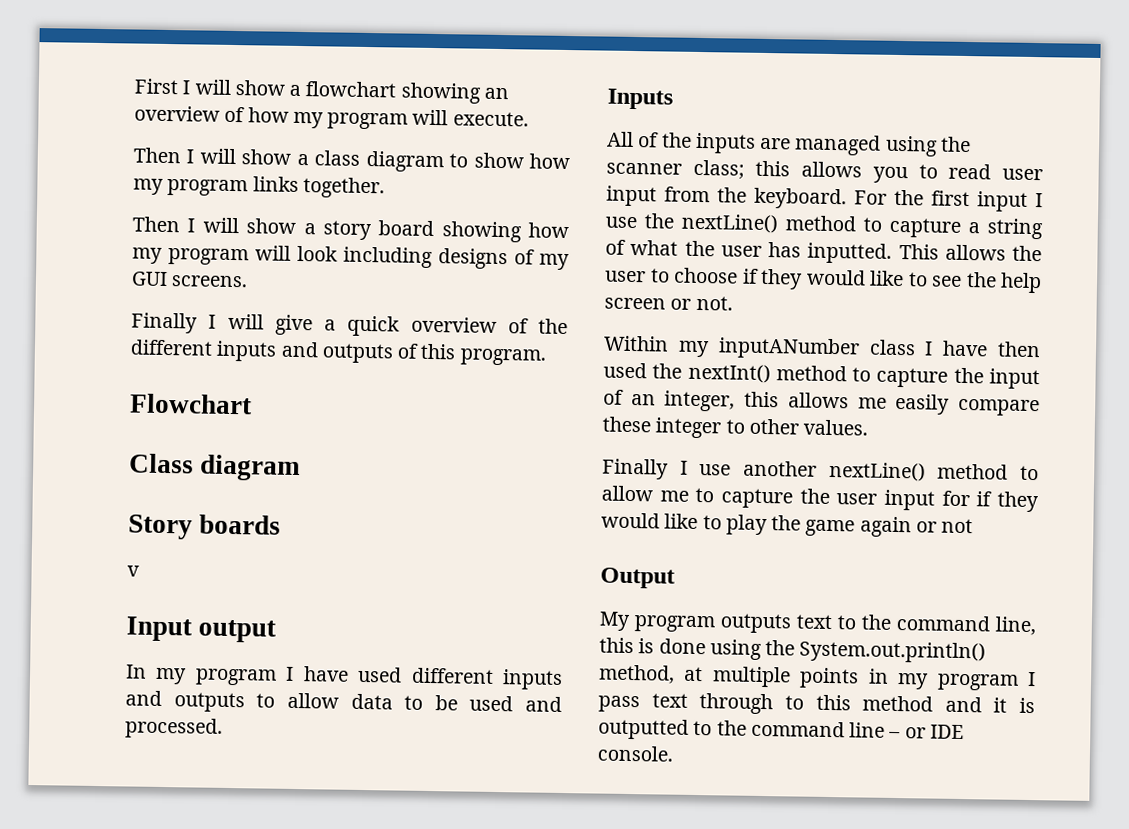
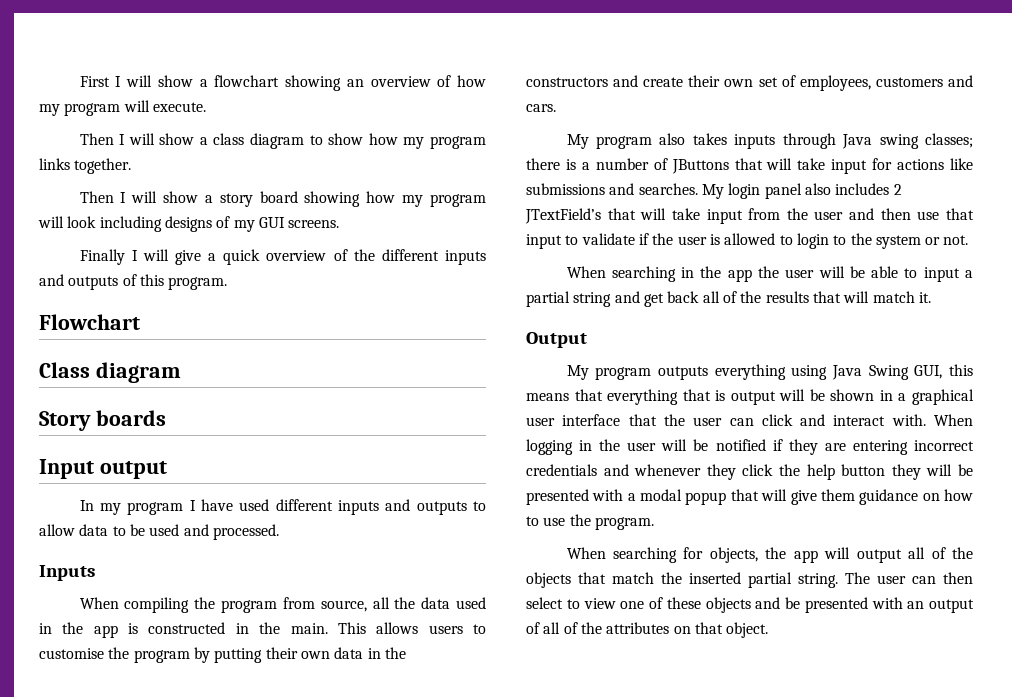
- v
- All of the inputs are managed using the scanner class; this allows you to read user input from the keyboard. For the first input I use the nextLine() method to capture a string of what the user has inputted. This allows the user to choose if they would like to see the help screen or not.
- Within my inputANumber class I have then used the nextInt() method to capture the input of an integer, this allows me easily compare these integer to other values.
- Finally I use another nextLine() method to allow me to capture the user input for if they would like to play the game again or not
+ When compiling the program from source, all the data used in the app is constructed in the main. This allows users to customise the program by putting their own data in the constructors and create their own set of employees, customers and cars.
+ My program also takes inputs through Java swing classes; there is a number of JButtons that will take input for actions like submissions and searches. My login panel also includes 2 JTextField’s that will take input from the user and then use that input to validate if the user is allowed to login to the system or not.
+ When searching in the app the user will be able to input a partial string and get back all of the results that will match it.
  Output
- My program outputs text to the command line, this is done using the System.out.println() method, at multiple points in my program I pass text through to this method and it is outputted to the command line – or IDE console.
+ My program outputs everything using Java Swing GUI, this means that everything that is output will be shown in a graphical user interface that the user can click and interact with. When logging in the user will be notified if they are entering incorrect credentials and whenever they click the help button they will be presented with a modal popup that will give them guidance on how to use the program.
+ When searching for objects, the app will output all of the objects that match the inserted partial string. The user can then select to view one of these objects and be presented with an output of all of the attributes on that object.

